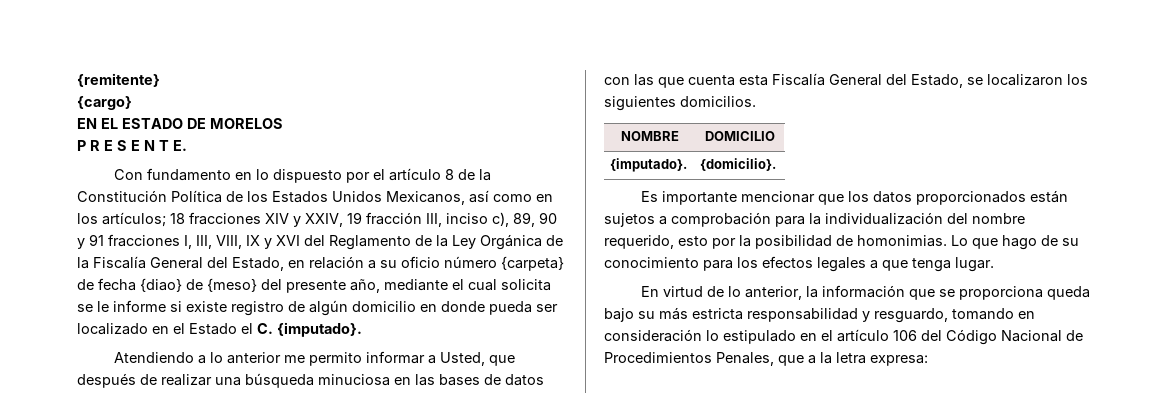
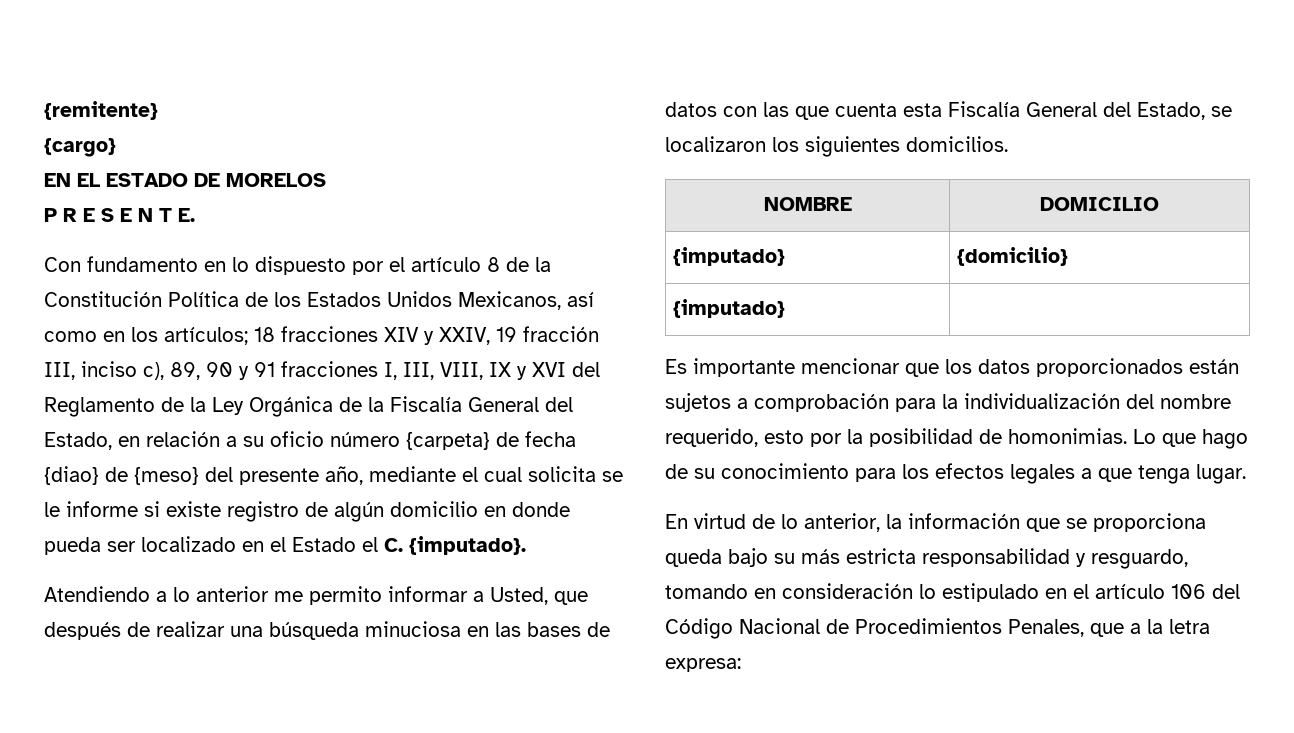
- {imputado}. | {domicilio}.
+ {imputado} | {domicilio}
+ {imputado} |

